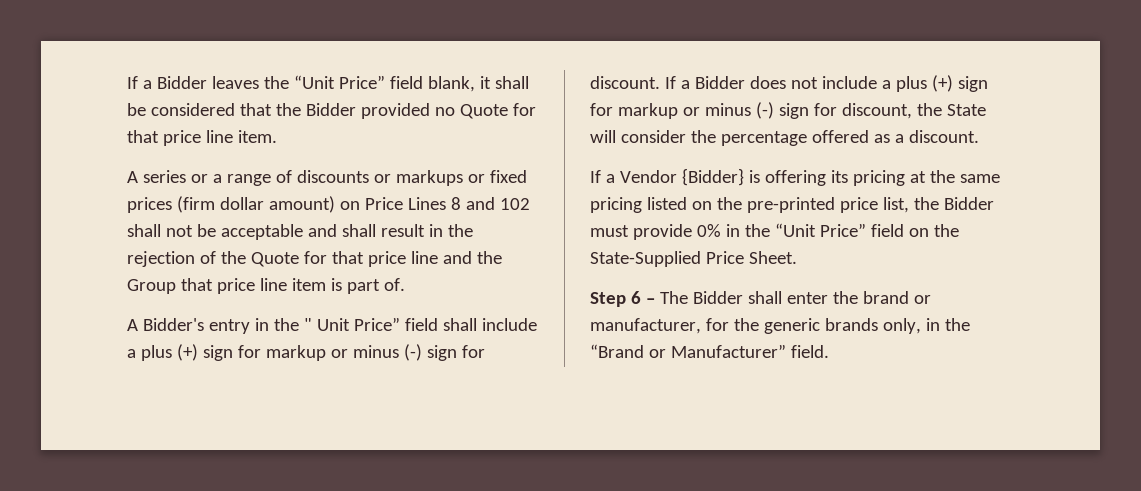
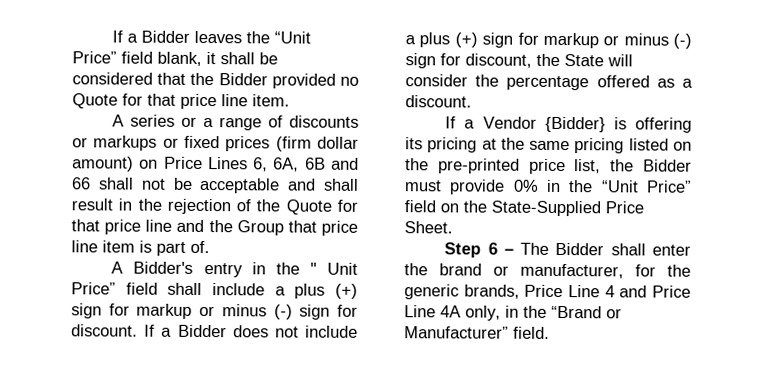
- A series or a range of discounts or markups or fixed prices (firm dollar amount) on Price Lines 8 and 102 shall not be acceptable and shall result in the rejection of the Quote for that price line and the Group that price line item is part of.
+ A series or a range of discounts or markups or fixed prices (firm dollar amount) on Price Lines 6, 6A, 6B and 66 shall not be acceptable and shall result in the rejection of the Quote for that price line and the Group that price line item is part of.
- Step 6 – The Bidder shall enter the brand or manufacturer, for the generic brands only, in the “Brand or Manufacturer” field.
+ Step 6 – The Bidder shall enter the brand or manufacturer, for the generic brands, Price Line 4 and Price Line 4A only, in the “Brand or Manufacturer” field.

